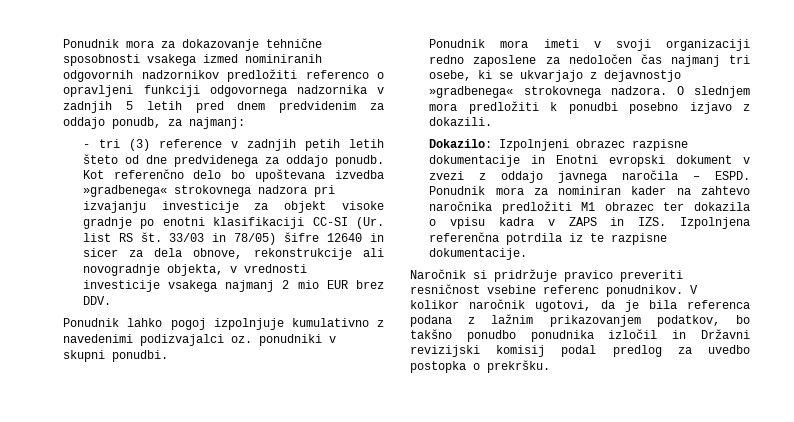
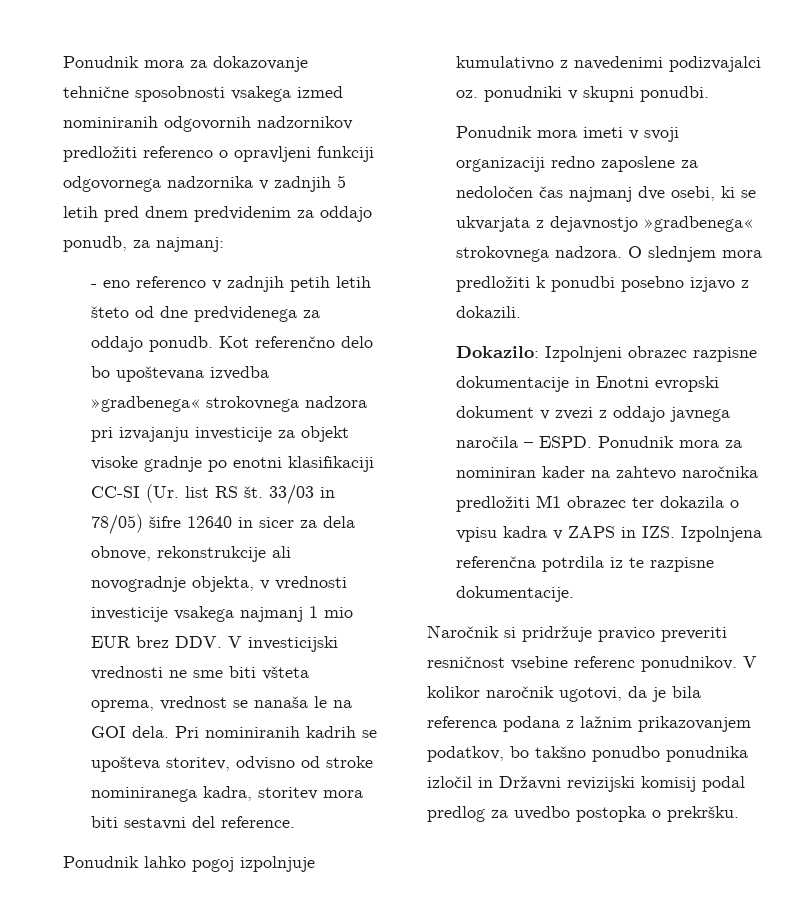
- - tri (3) reference v zadnjih petih letih šteto od dne predvidenega za oddajo ponudb.
+ - eno referenco v zadnjih petih letih šteto od dne predvidenega za oddajo ponudb.
- 33/03 in 78/05) šifre 12640 in sicer za dela obnove, rekonstrukcije ali novogradnje objekta, v vrednosti investicije vsakega najmanj 2 mio EUR brez DDV.
+ 33/03 in 78/05) šifre 12640 in sicer za dela obnove, rekonstrukcije ali novogradnje objekta, v vrednosti investicije vsakega najmanj 1 mio EUR brez DDV. V investicijski vrednosti ne sme biti všteta oprema, vrednost se nanaša le na GOI dela. Pri nominiranih kadrih se upošteva storitev, odvisno od stroke nominiranega kadra, storitev mora biti sestavni del reference.
- Ponudnik mora imeti v svoji organizaciji redno zaposlene za nedoločen čas najmanj tri osebe, ki se ukvarjajo z dejavnostjo »gradbenega« strokovnega nadzora.
+ Ponudnik mora imeti v svoji organizaciji redno zaposlene za nedoločen čas najmanj dve osebi, ki se ukvarjata z dejavnostjo »gradbenega« strokovnega nadzora.

